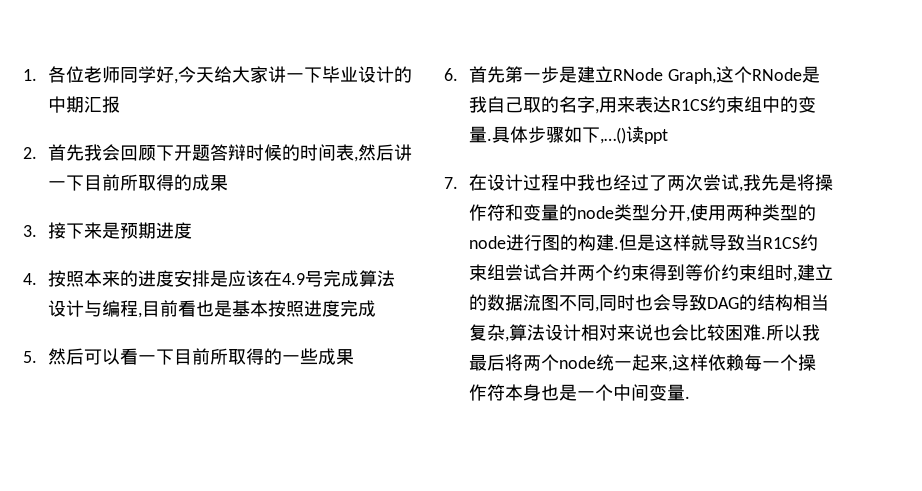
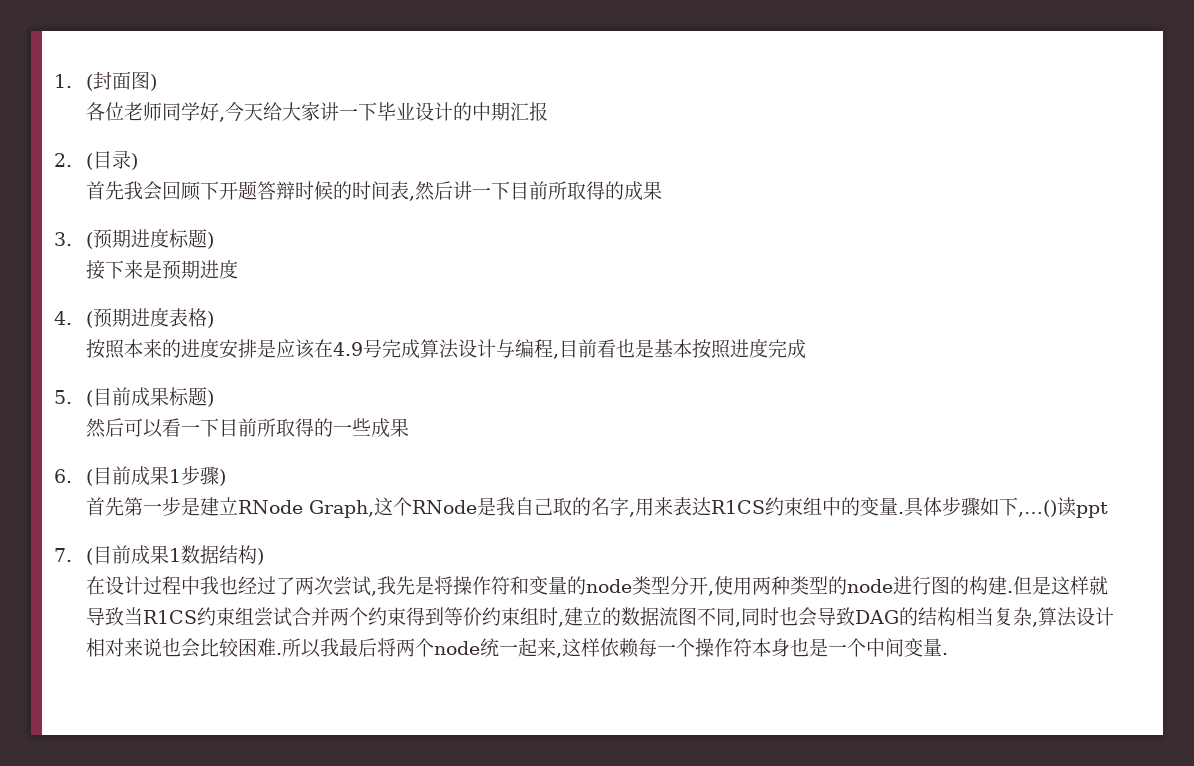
- 1.各位老师同学好,今天给大家讲一下毕业设计的中期汇报
+ 1. (封面图)
+ 各位老师同学好,今天给大家讲一下毕业设计的中期汇报
- 2.首先我会回顾下开题答辩时候的时间表,然后讲一下目前所取得的成果
+ 2. (目录)
+ 首先我会回顾下开题答辩时候的时间表,然后讲一下目前所取得的成果
- 3.接下来是预期进度
+ 3. (预期进度标题)
+ 接下来是预期进度
- 4.按照本来的进度安排是应该在4.9号完成算法设计与编程,目前看也是基本按照进度完成
+ 4. (预期进度表格)
+ 按照本来的进度安排是应该在4.9号完成算法设计与编程,目前看也是基本按照进度完成
- 5.然后可以看一下目前所取得的一些成果
+ 5. (目前成果标题)
+ 然后可以看一下目前所取得的一些成果
- 6.首先第一步是建立RNode Graph,这个RNode是我自己取的名字,用来表达R1CS约束组中的变量.
+ 6. (目前成果1步骤)
+ 首先第一步是建立RNode Graph,这个RNode是我自己取的名字,用来表达R1CS约束组中的变量.
- 7.在设计过程中我也经过了两次尝试,我先是将操作符和变量的node类型分开,使用两种类型的node进行图的构建.
+ 7. (目前成果1数据结构)
+ 在设计过程中我也经过了两次尝试,我先是将操作符和变量的node类型分开,使用两种类型的node进行图的构建.

